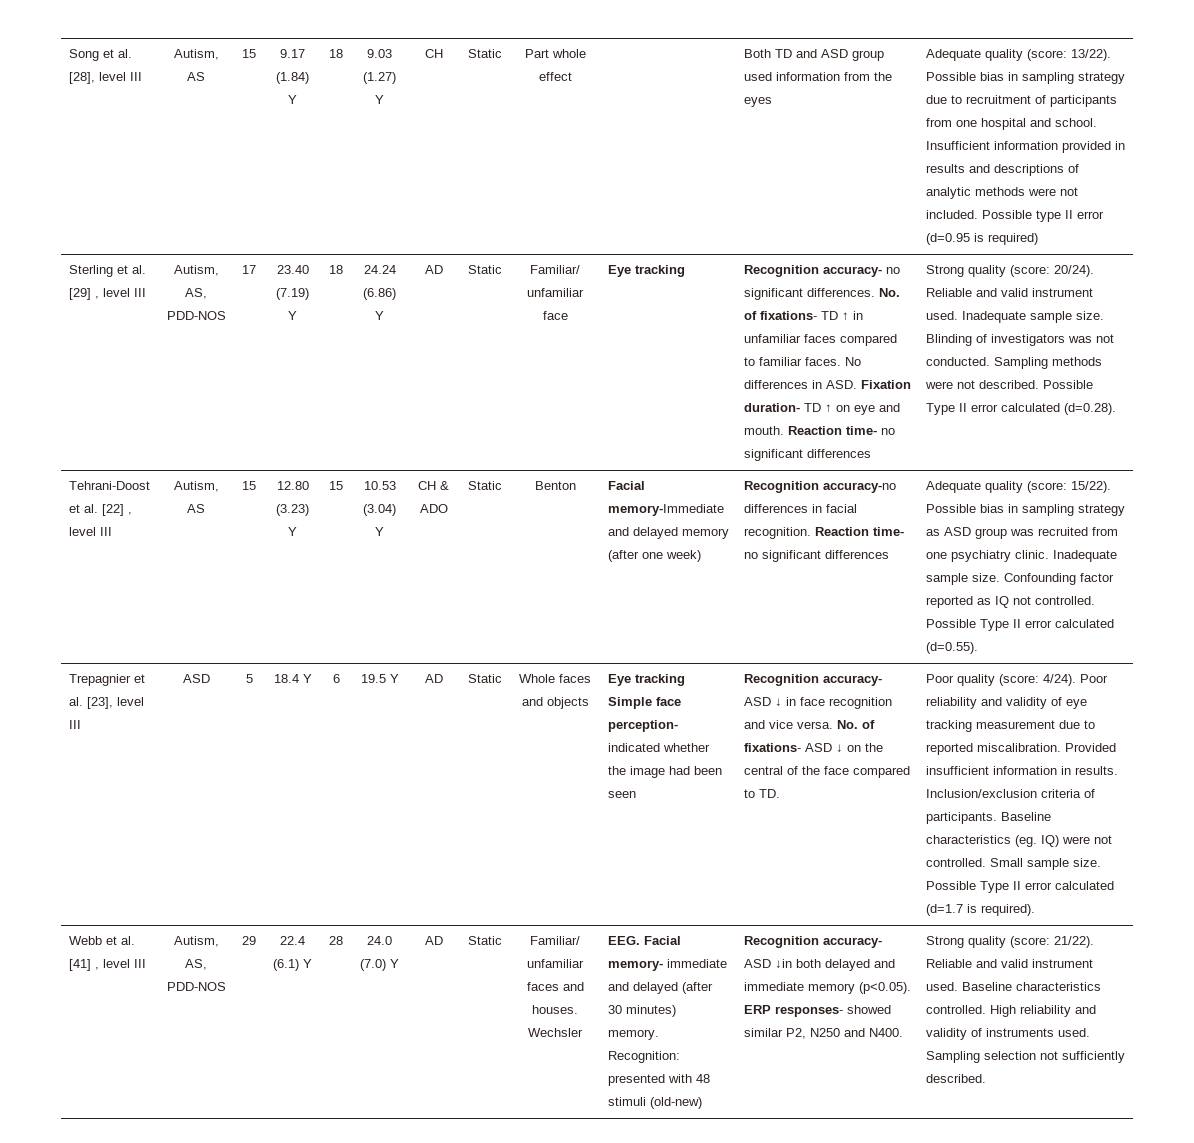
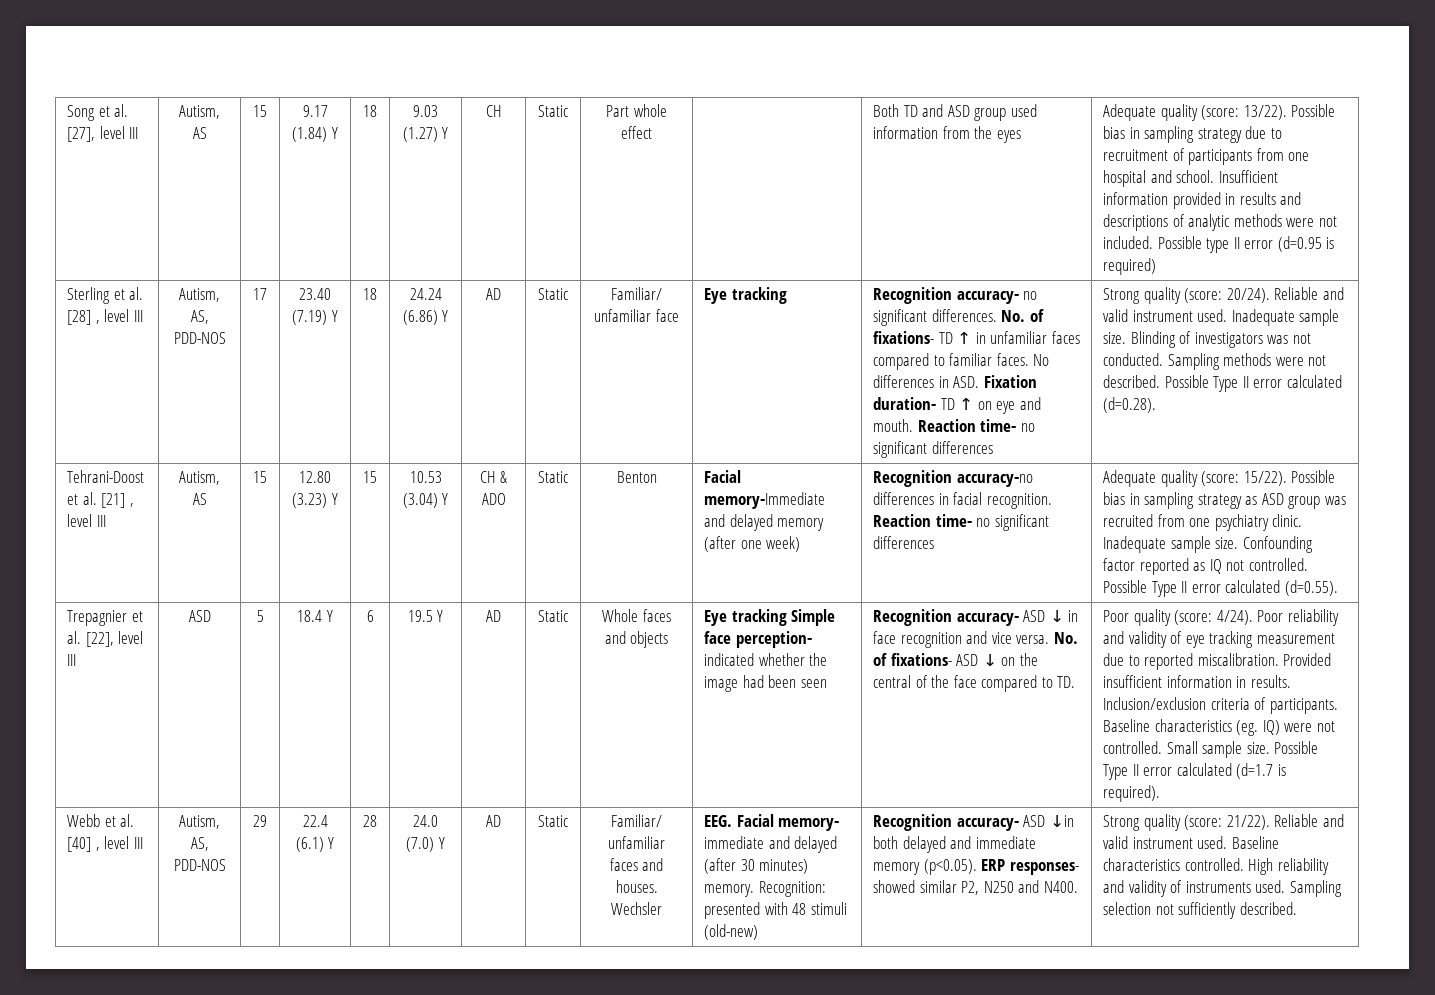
- Song et al. [28], level III
+ Song et al. [27], level III
- Sterling et al. [29] , level III
+ Sterling et al. [28] , level III
- Tehrani-Doost et al. [22] , level III
+ Tehrani-Doost et al. [21] , level III
- Trepagnier et al. [23], level III
+ Trepagnier et al. [22], level III
- Webb et al. [41] , level III
+ Webb et al. [40] , level III

